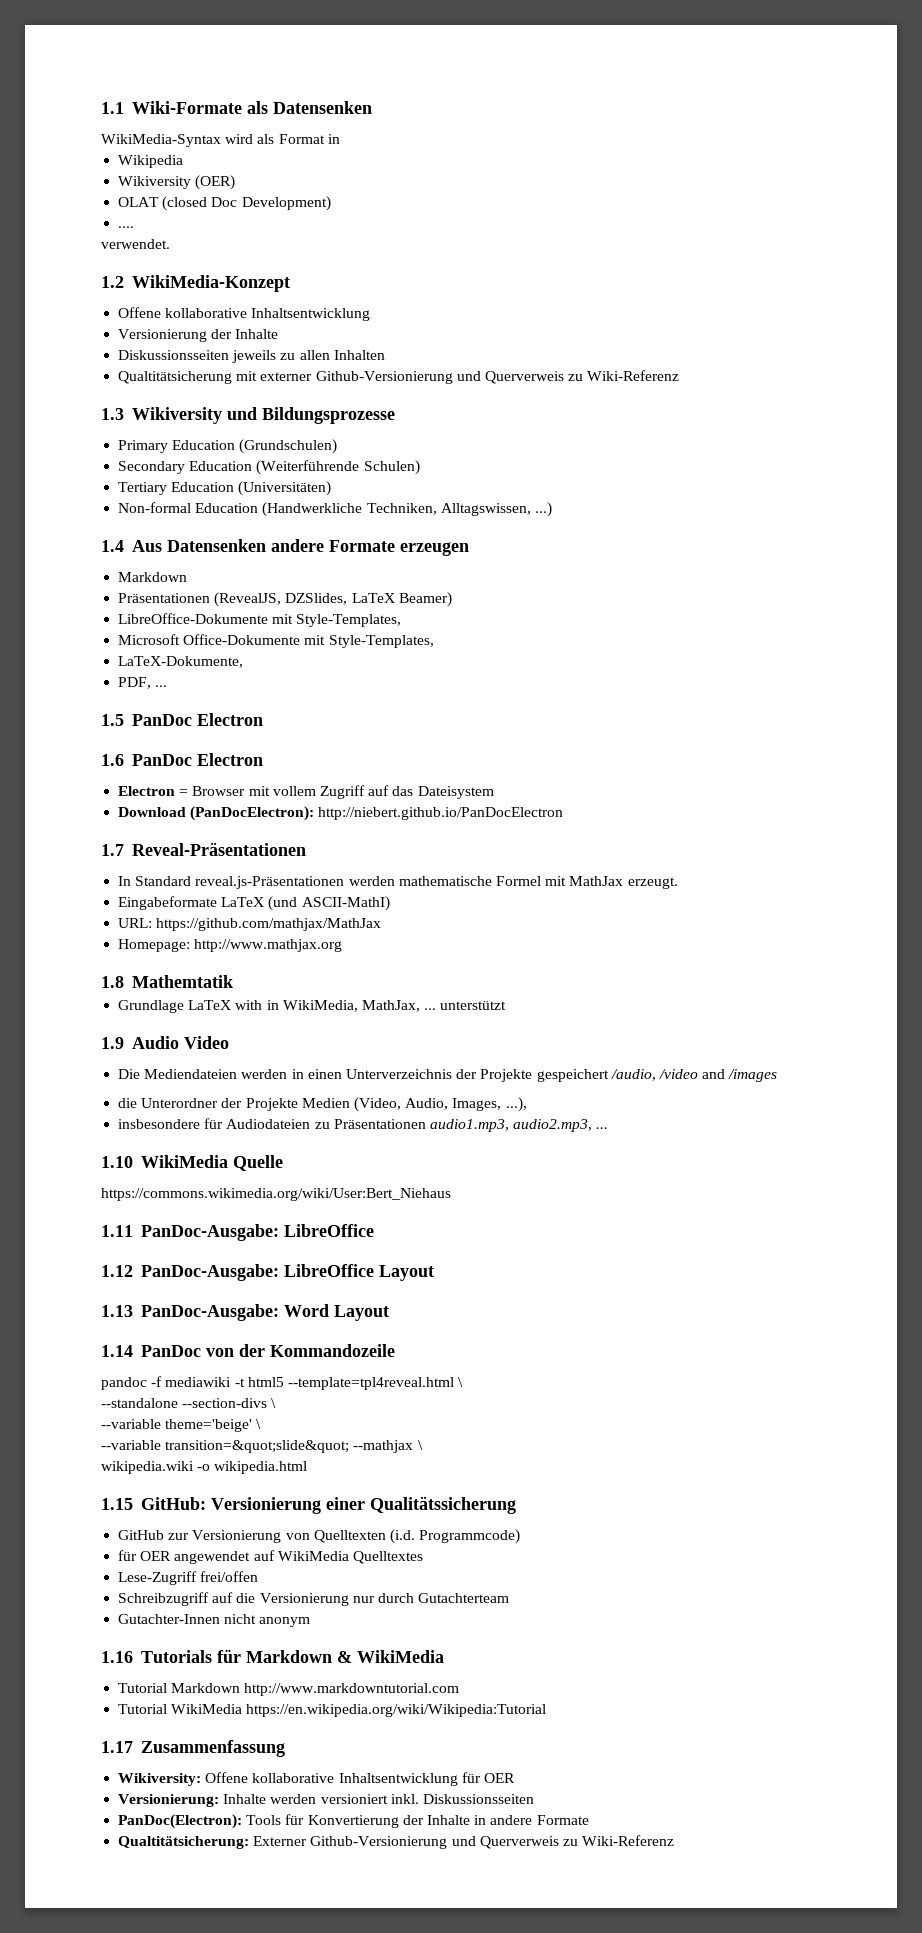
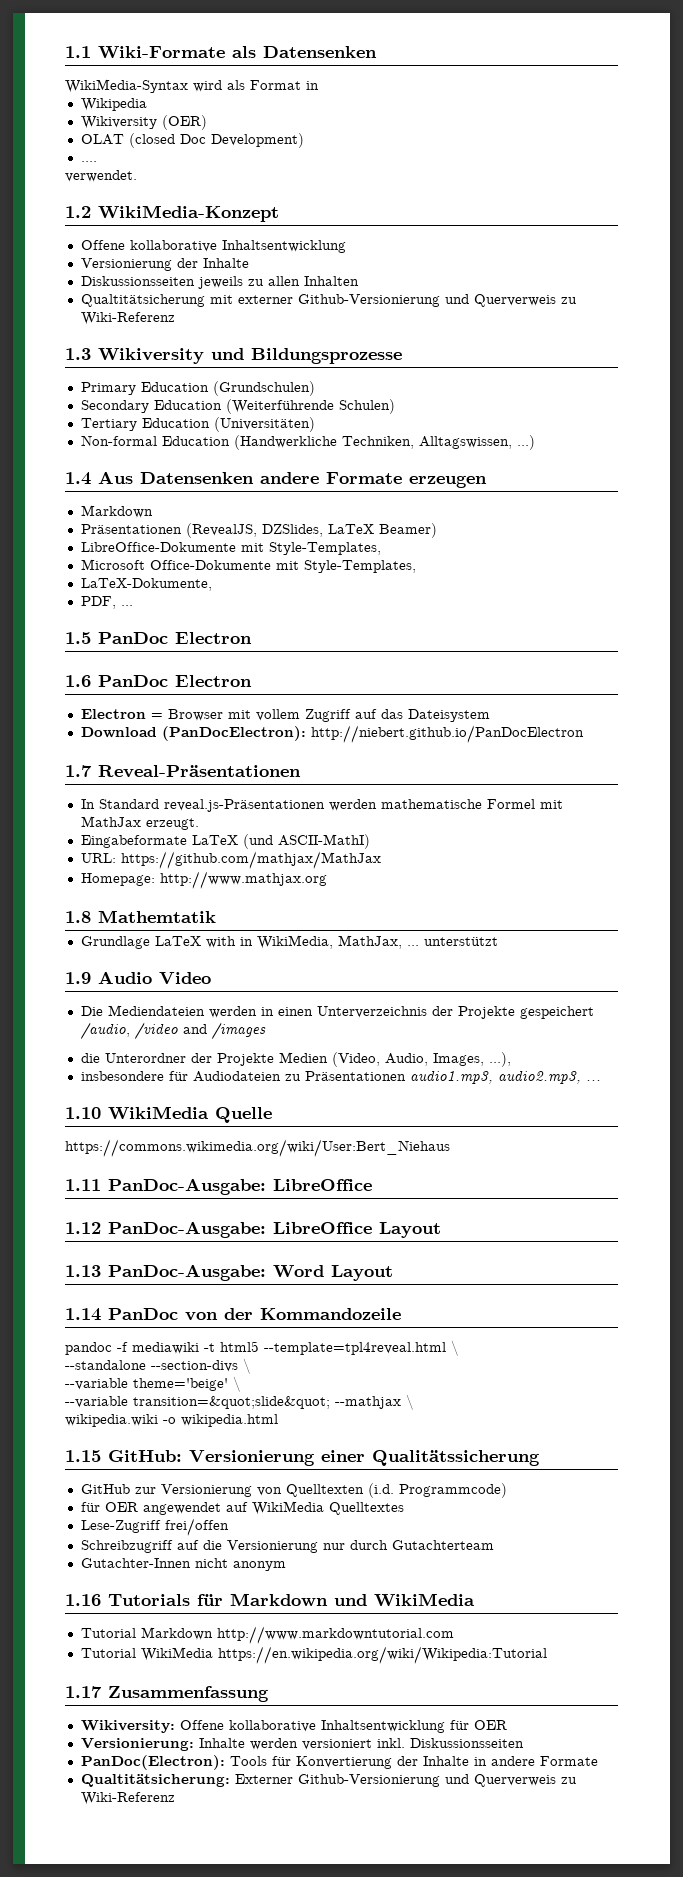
- 1.16 Tutorials für Markdown & WikiMedia
+ 1.16 Tutorials für Markdown und WikiMedia

